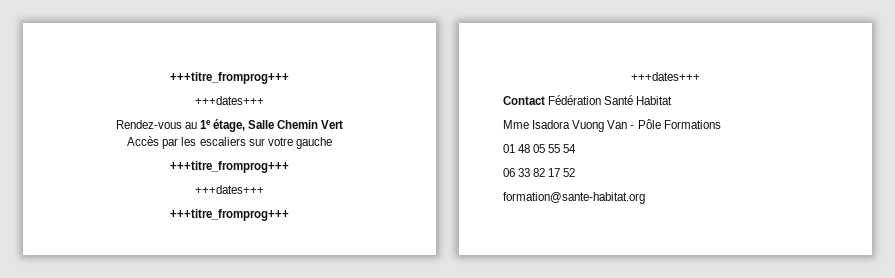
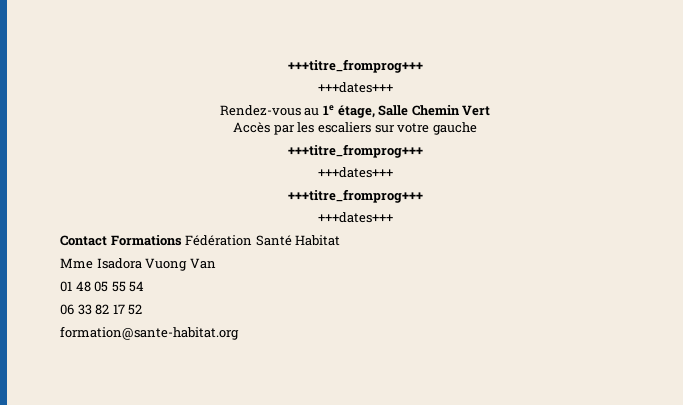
- Contact Fédération Santé Habitat
+ Contact Formations Fédération Santé Habitat
- Mme Isadora Vuong Van - Pôle Formations
+ Mme Isadora Vuong Van

